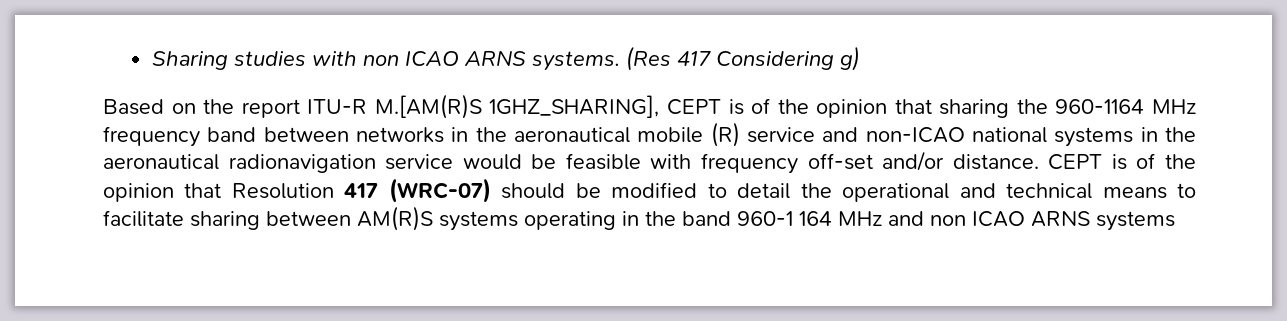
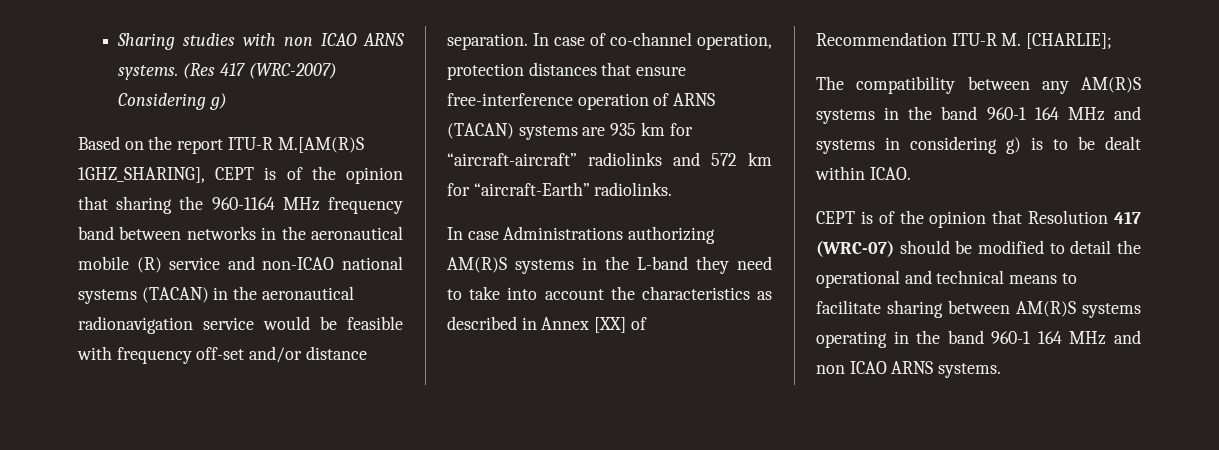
- (Res 417 Considering g)
+ (Res 417 (WRC-2007) Considering g)
- Based on the report ITU-R M.[AM(R)S 1GHZ_SHARING], CEPT is of the opinion that sharing the 960-1164 MHz frequency band between networks in the aeronautical mobile (R) service and non-ICAO national systems in the aeronautical radionavigation service would be feasible with frequency off-set and/or distance. CEPT is of the opinion that Resolution 417 (WRC-07) should be modified to detail the operational and technical means to facilitate sharing between AM(R)S systems operating in the band 960-1 164 MHz and non ICAO ARNS systems
+ Based on the report ITU-R M.[AM(R)S 1GHZ_SHARING], CEPT is of the opinion that sharing the 960-1164 MHz frequency band between networks in the aeronautical mobile (R) service and non-ICAO national systems (TACAN) in the aeronautical radionavigation service would be feasible with frequency off-set and/or distance separation. In case of co-channel operation, protection distances that ensure free-interference operation of ARNS (TACAN) systems are 935 km for “aircraft-aircraft” radiolinks and 572 km for “aircraft-Earth” radiolinks.
+ In case Administrations authorizing AM(R)S systems in the L-band they need to take into account the characteristics as described in Annex [XX] of Recommendation ITU-R M. [CHARLIE];
+ The compatibility between any AM(R)S systems in the band 960-1 164 MHz and systems in considering g) is to be dealt within ICAO.
+ CEPT is of the opinion that Resolution 417 (WRC-07) should be modified to detail the operational and technical means to facilitate sharing between AM(R)S systems operating in the band 960-1 164 MHz and non ICAO ARNS systems.

